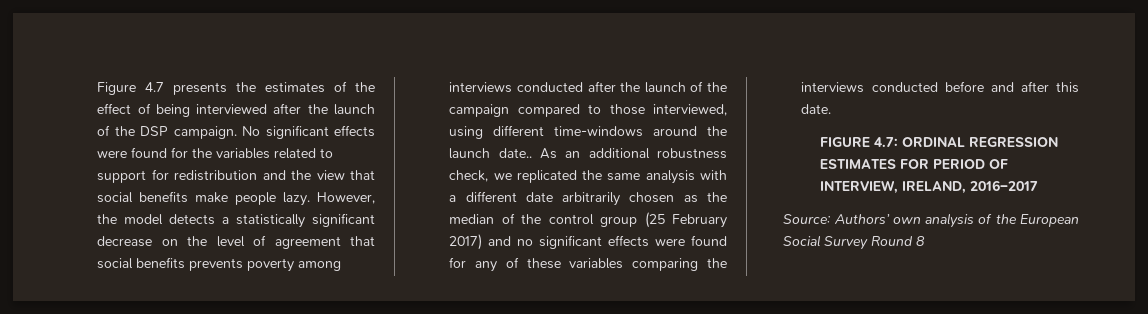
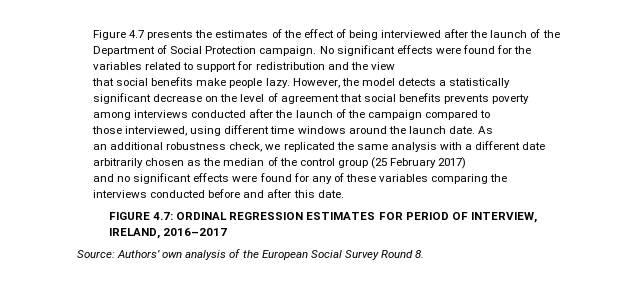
- Figure 4.7 presents the estimates of the effect of being interviewed after the launch of the DSP campaign.
+ Figure 4.7 presents the estimates of the effect of being interviewed after the launch of the Department of Social Protection campaign.
- No significant effects were found for the variables related to support for redistribution and the view that social benefits make people lazy.
+ No significant effects were found for the variables related to support for redistribution and the view
+ that social benefits make people lazy.
- However, the model detects a statistically significant decrease on the level of agreement that social benefits prevents poverty among interviews conducted after the launch of the campaign compared to those interviewed, using different time-windows around the launch date..
+ However, the model detects a statistically significant decrease on the level of agreement that social benefits prevents poverty among interviews conducted after the launch of the campaign compared to
+ those interviewed, using different time windows around the launch date.
- As an additional robustness check, we replicated the same analysis with a different date arbitrarily chosen as the median of the control group (25 February 2017) and no significant effects were found for any of these variables comparing the interviews conducted before and after this date.
+ As
+ an additional robustness check, we replicated the same analysis with a different date arbitrarily chosen as the median of the control group (25 February 2017)
+ and no significant effects were found for any of these variables comparing the interviews conducted before and after this date.
- Source: Authors’ own analysis of the European Social Survey Round 8
+ Source: Authors’ own analysis of the European Social Survey Round 8.

